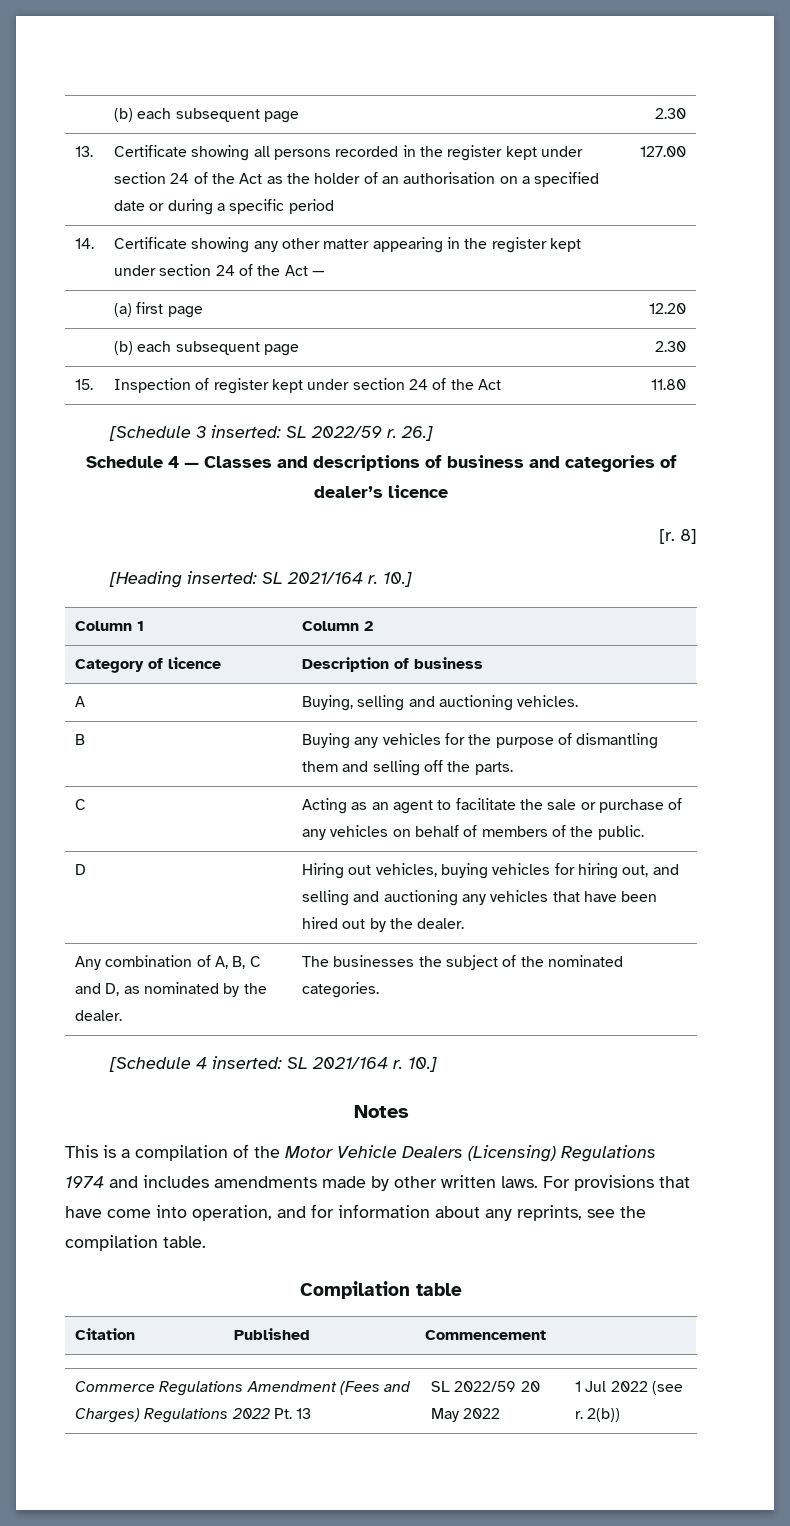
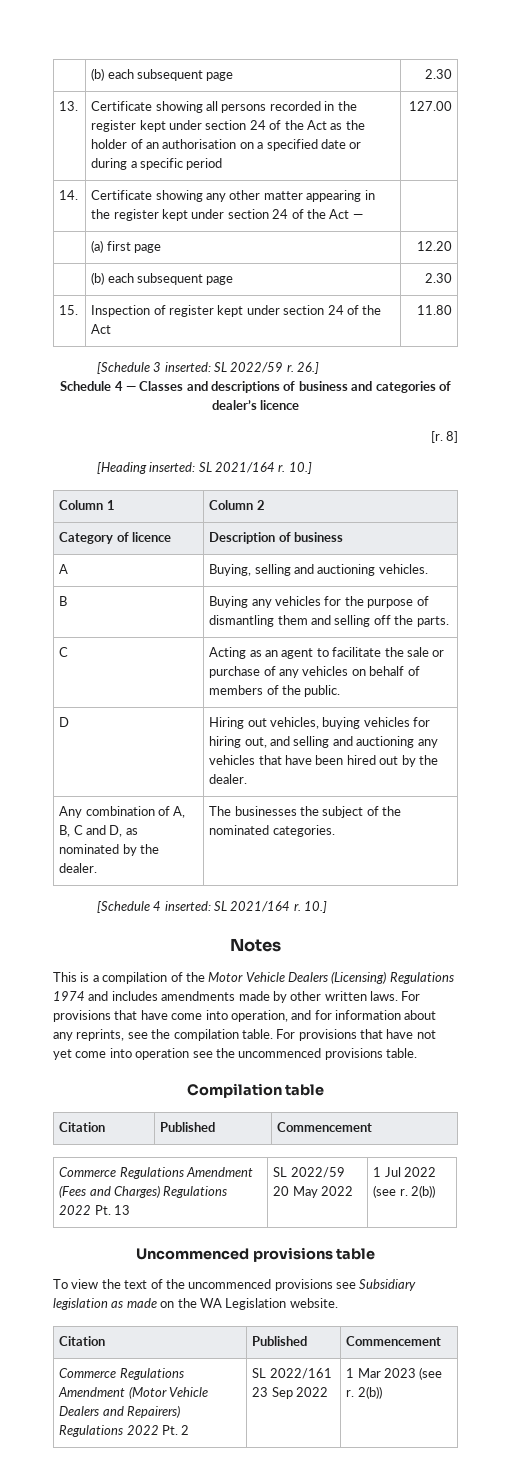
+ For provisions that have not yet come into operation see the uncommenced provisions table.
+ Uncommenced provisions table
+ To view the text of the uncommenced provisions see Subsidiary legislation as made on the WA Legislation website.
+ Citation | Published | Commencement
+ Commerce Regulations Amendment (Motor Vehicle Dealers and Repairers) Regulations 2022 Pt. 2 | SL 2022/161 23 Sep 2022 | 1 Mar 2023 (see r. 2(b))

